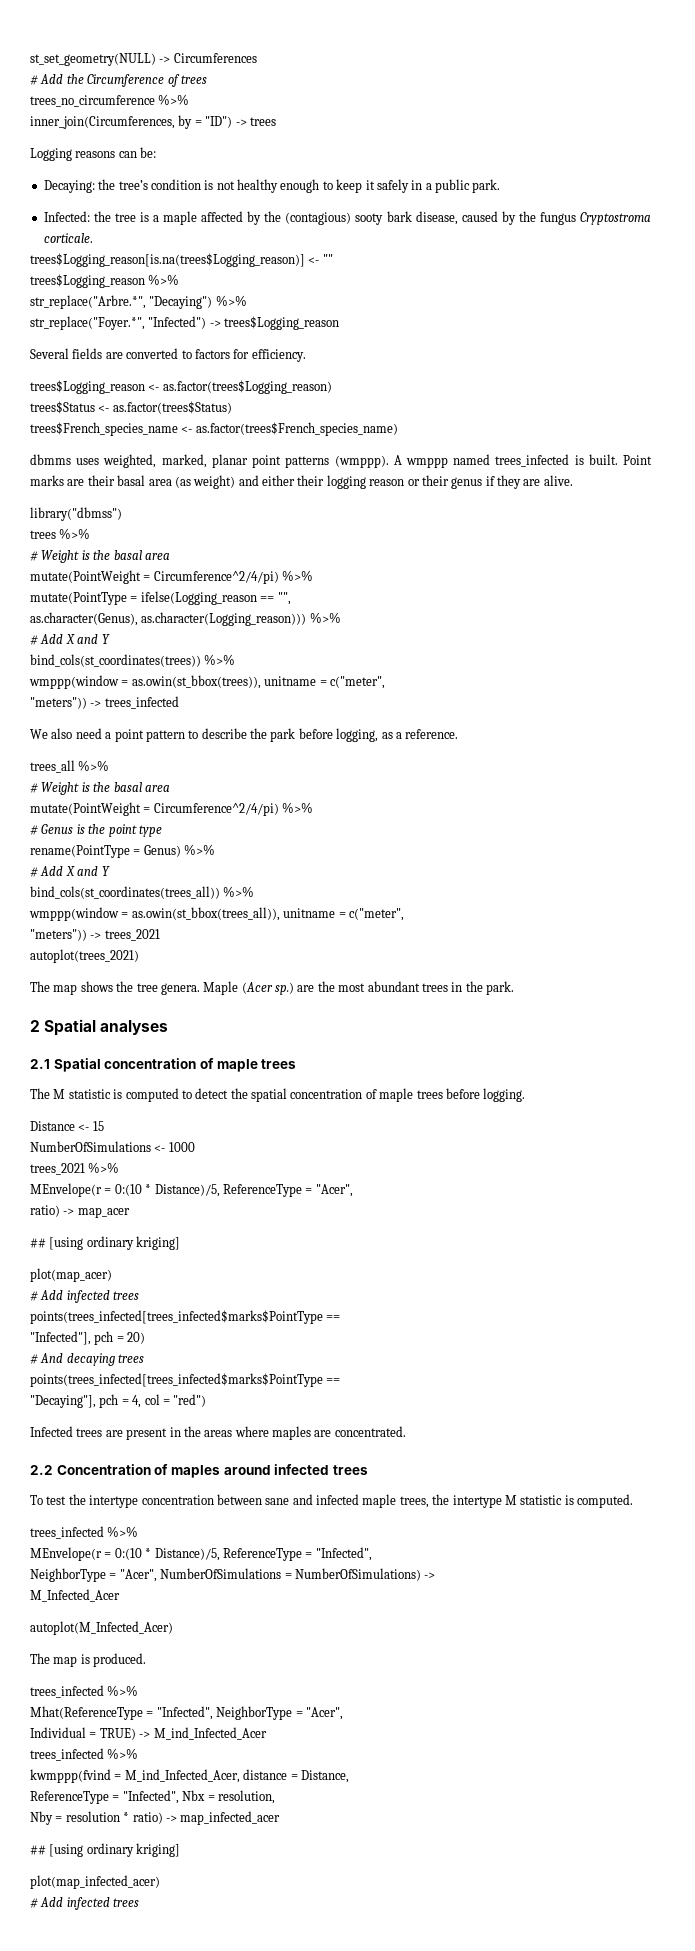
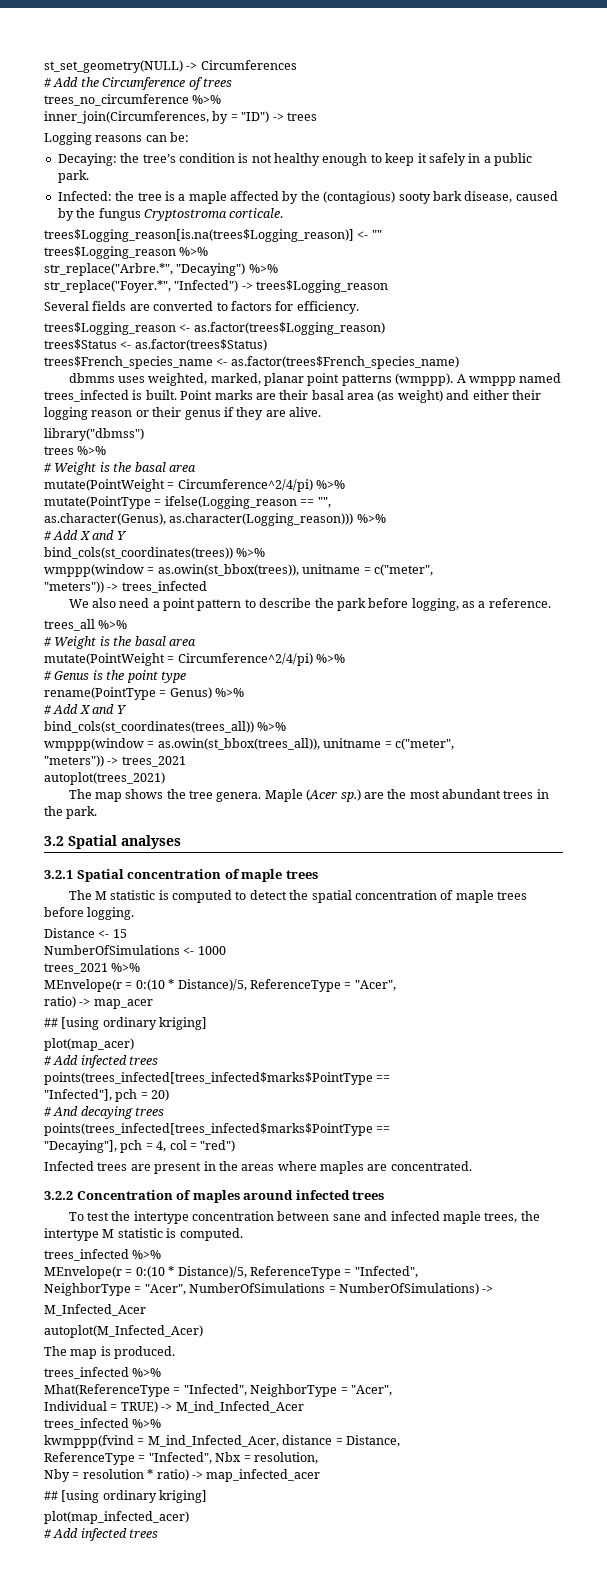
- 2 Spatial analyses
+ 3.2 Spatial analyses
- 2.1 Spatial concentration of maple trees
+ 3.2.1 Spatial concentration of maple trees
- 2.2 Concentration of maples around infected trees
+ 3.2.2 Concentration of maples around infected trees

